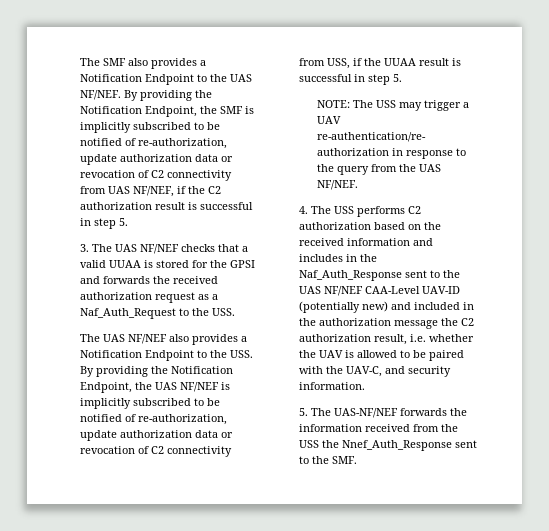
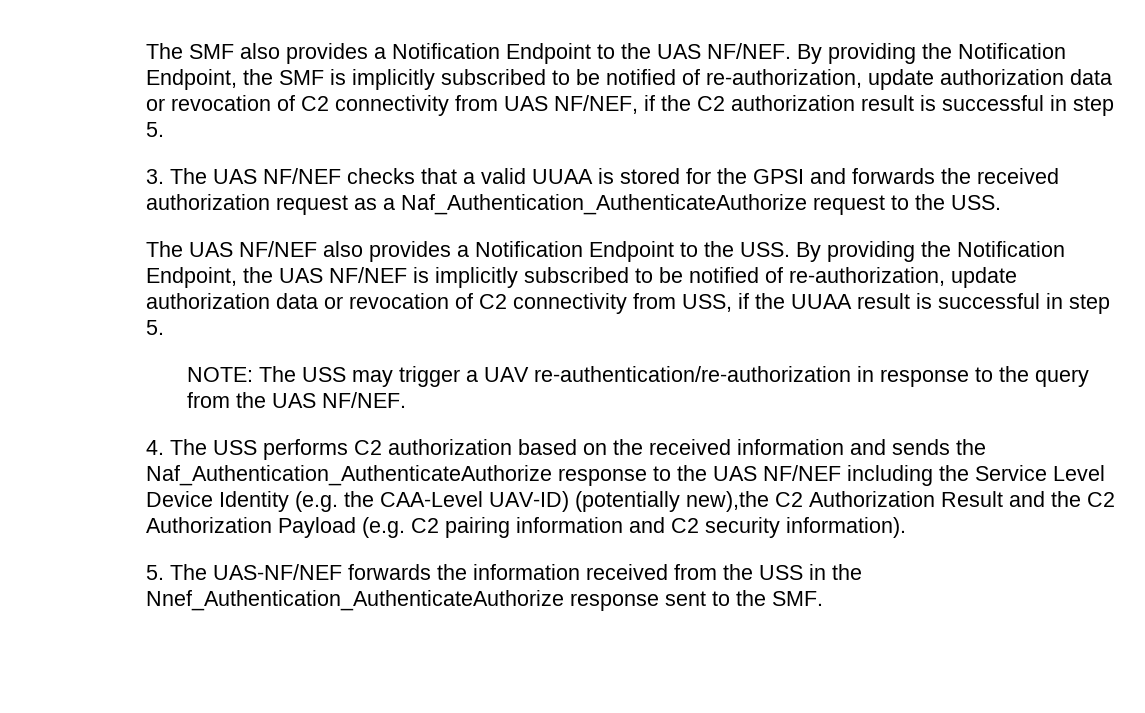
- 3. The UAS NF/NEF checks that a valid UUAA is stored for the GPSI and forwards the received authorization request as a Naf_Auth_Request to the USS.
+ 3. The UAS NF/NEF checks that a valid UUAA is stored for the GPSI and forwards the received authorization request as a Naf_Authentication_AuthenticateAuthorize request to the USS.
- 4. The USS performs C2 authorization based on the received information and includes in the Naf_Auth_Response sent to the UAS NF/NEF CAA-Level UAV-ID (potentially new) and included in the authorization message the C2 authorization result, i.e. whether the UAV is allowed to be paired with the UAV-C, and security information.
+ 4. The USS performs C2 authorization based on the received information and sends the Naf_Authentication_AuthenticateAuthorize response to the UAS NF/NEF including the Service Level Device Identity (e.g. the CAA-Level UAV-ID) (potentially new),the C2 Authorization Result and the C2 Authorization Payload (e.g. C2 pairing information and C2 security information).
- 5. The UAS-NF/NEF forwards the information received from the USS the Nnef_Auth_Response sent to the SMF.
+ 5. The UAS-NF/NEF forwards the information received from the USS in the Nnef_Authentication_AuthenticateAuthorize response sent to the SMF.

